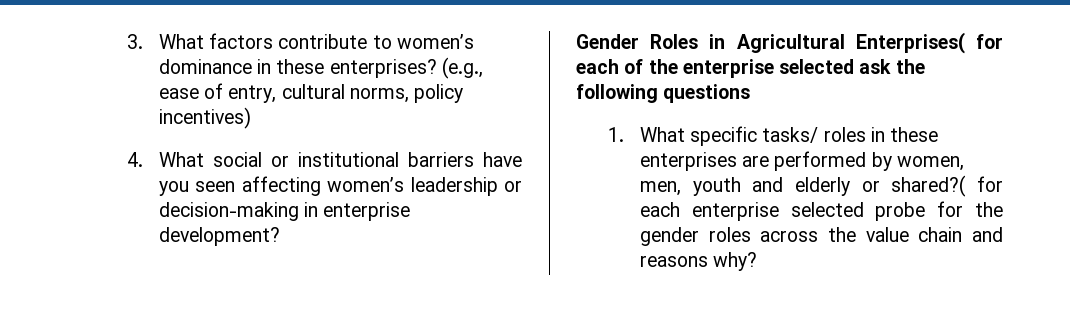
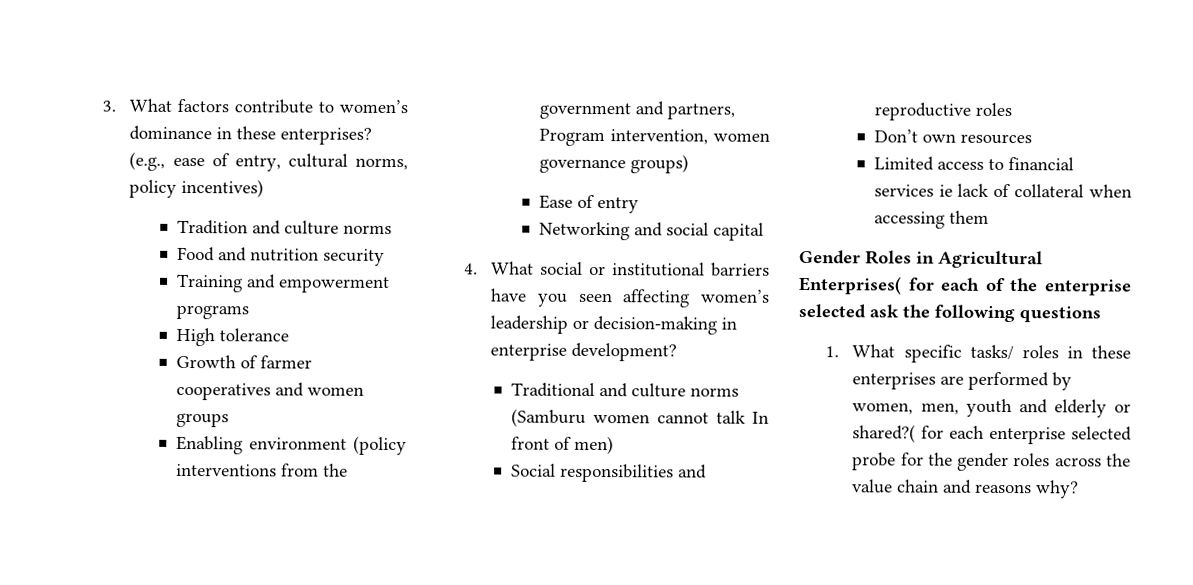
+ Tradition and culture norms
+ Food and nutrition security
+ Training and empowerment programs
+ High tolerance
+ Growth of farmer cooperatives and women groups
+ Enabling environment (policy interventions from the government and partners, Program intervention, women governance groups)
+ Ease of entry
+ Networking and social capital
+ Traditional and culture norms (Samburu women cannot talk In front of men)
+ Social responsibilities and reproductive roles
+ Don’t own resources
+ Limited access to financial services ie lack of collateral when accessing them

